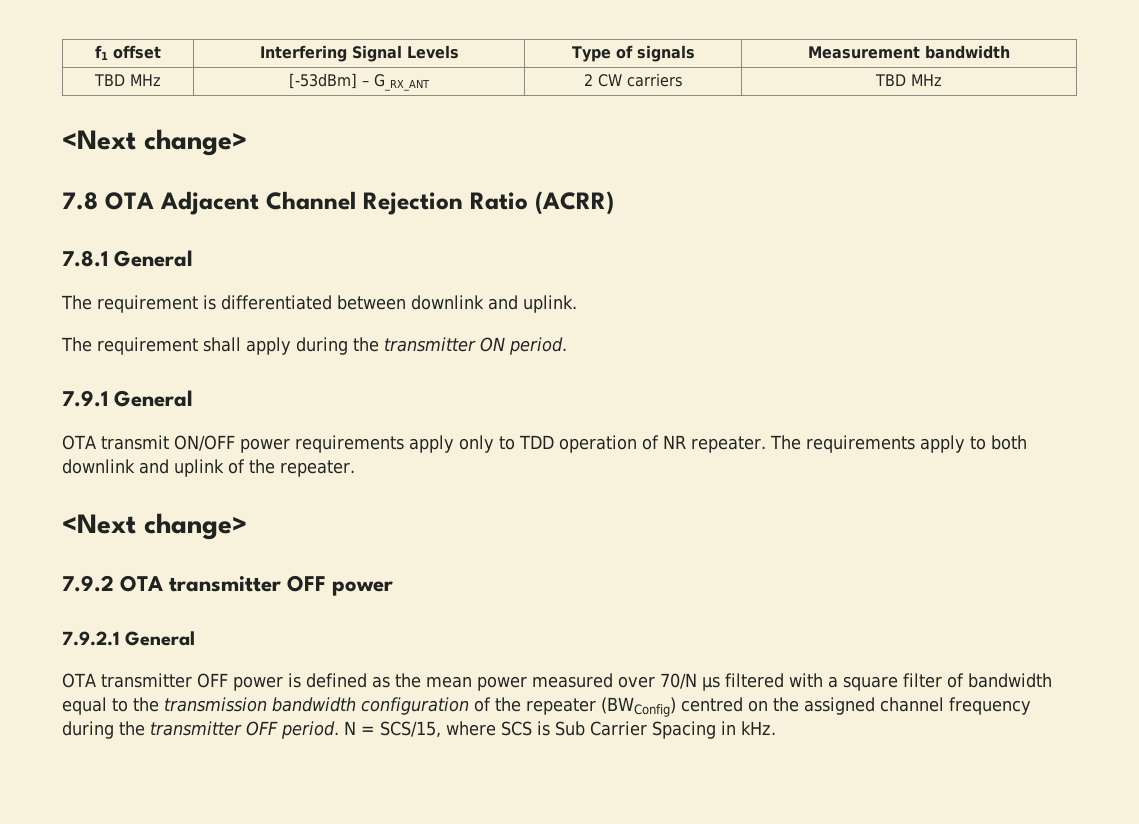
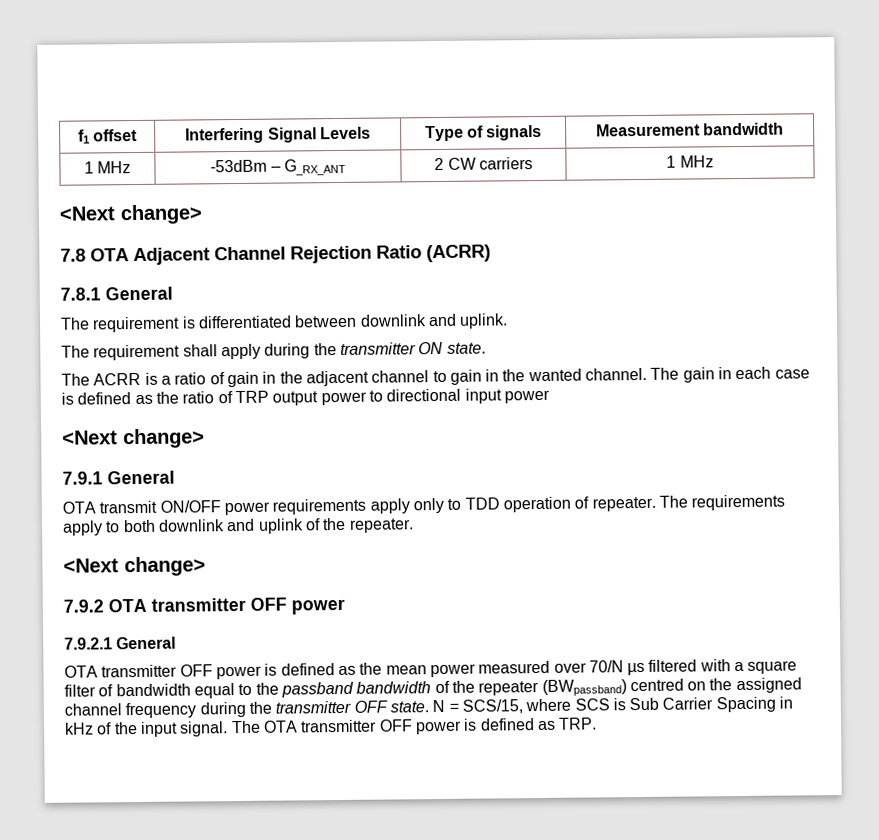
- TBD MHz | [-53dBm] – G_RX_ANT | 2 CW carriers | TBD MHz
+ 1 MHz | -53dBm – G_RX_ANT | 2 CW carriers | 1 MHz
- The requirement shall apply during the transmitter ON period.
+ The requirement shall apply during the transmitter ON state.
+ The ACRR is a ratio of gain in the adjacent channel to gain in the wanted channel. The gain in each case is defined as the ratio of TRP output power to directional input power
+ <Next change>
- OTA transmit ON/OFF power requirements apply only to TDD operation of NR repeater.
+ OTA transmit ON/OFF power requirements apply only to TDD operation of repeater.
- OTA transmitter OFF power is defined as the mean power measured over 70/N µs filtered with a square filter of bandwidth equal to the transmission bandwidth configuration of the repeater (BWConfig) centred on the assigned channel frequency during the transmitter OFF period.
+ OTA transmitter OFF power is defined as the mean power measured over 70/N µs filtered with a square filter of bandwidth equal to the passband bandwidth of the repeater (BWpassband) centred on the assigned channel frequency during the transmitter OFF state.
- N = SCS/15, where SCS is Sub Carrier Spacing in kHz.
+ N = SCS/15, where SCS is Sub Carrier Spacing in kHz of the input signal. The OTA transmitter OFF power is defined as TRP.

